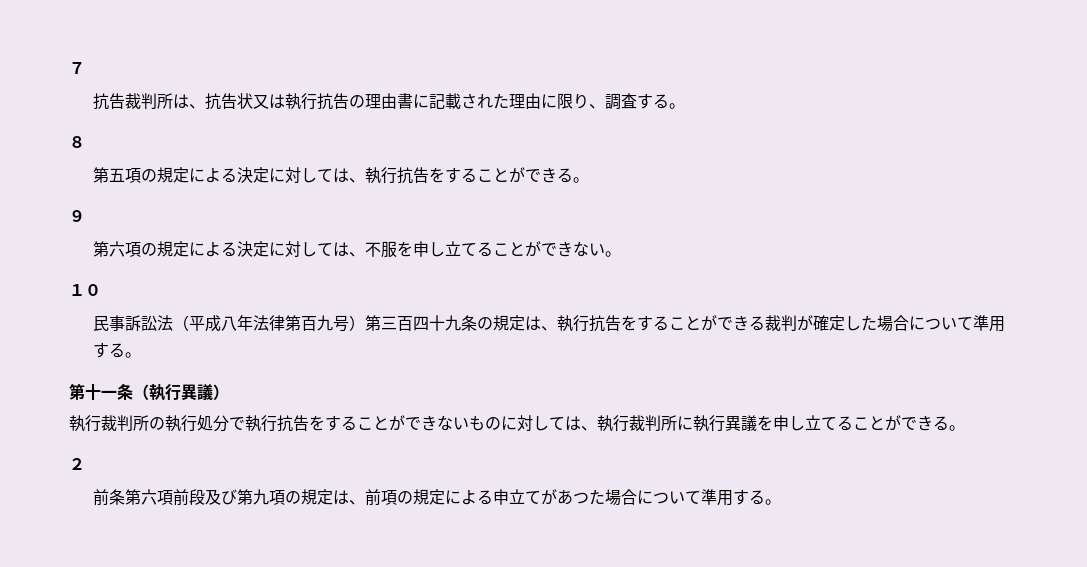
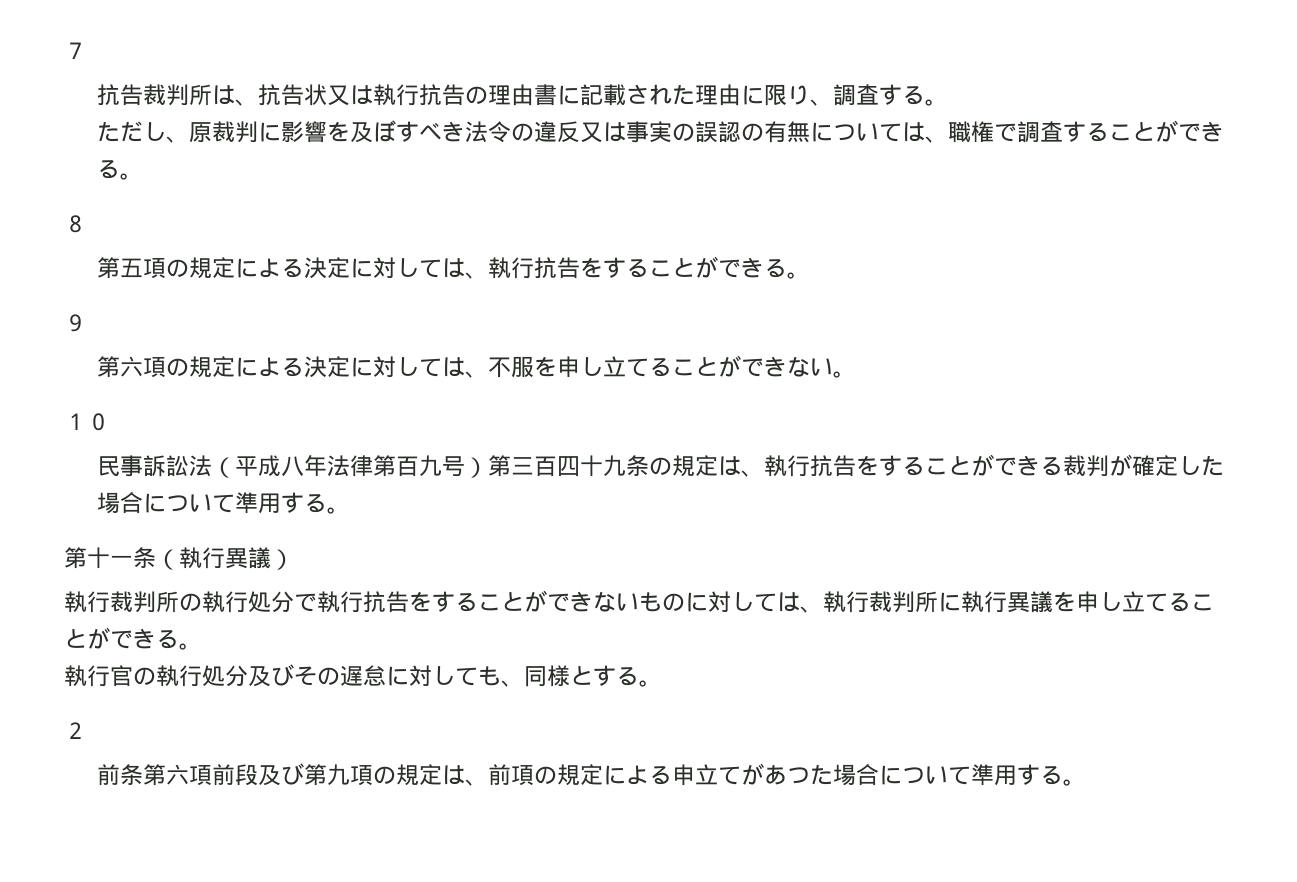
+ ただし、原裁判に影響を及ぼすべき法令の違反又は事実の誤認の有無については、職権で調査することができる。
+ 執行官の執行処分及びその遅怠に対しても、同様とする。

